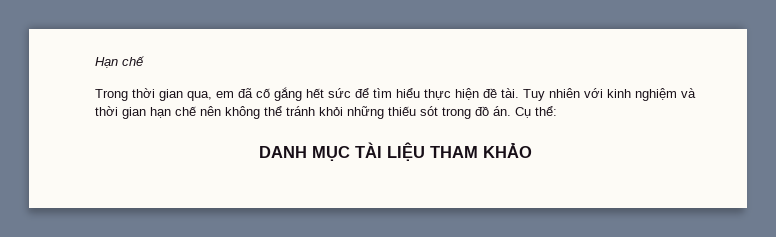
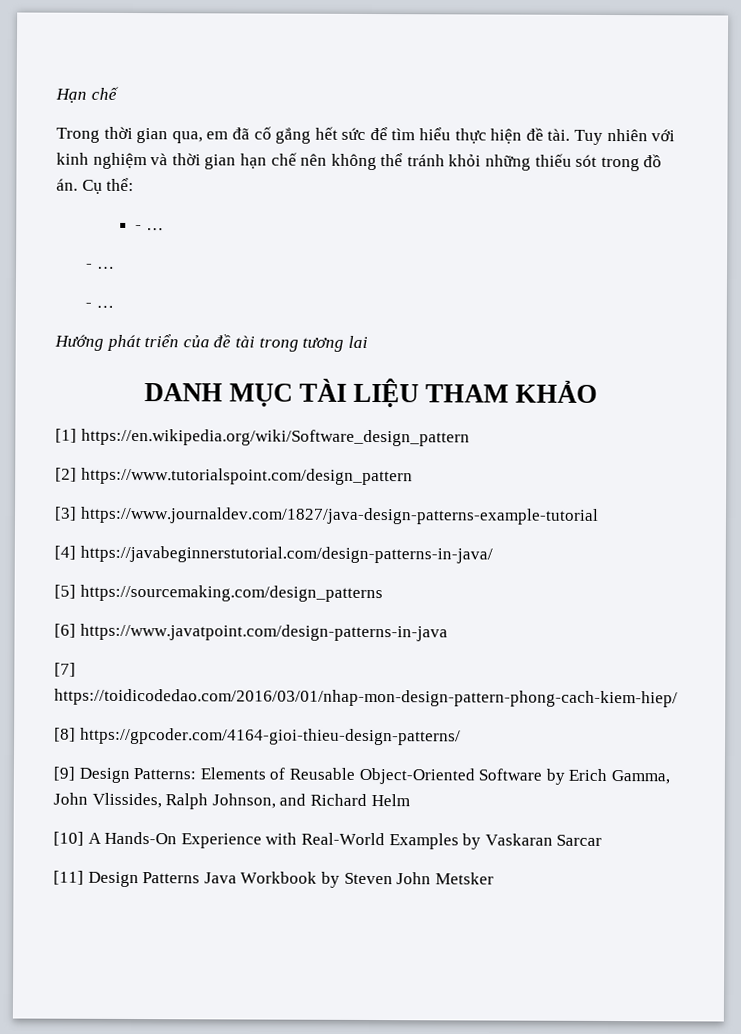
  Cụ thể:
+ - …
+ - …
+ - …
+ Hướng phát triển của đề tài trong tương lai
+ [1] https://en.wikipedia.org/wiki/Software_design_pattern
+ [2] https://www.tutorialspoint.com/design_pattern
+ [3] https://www.journaldev.com/1827/java-design-patterns-example-tutorial
+ [4] https://javabeginnerstutorial.com/design-patterns-in-java/
+ [5] https://sourcemaking.com/design_patterns
+ [6] https://www.javatpoint.com/design-patterns-in-java
+ [7] https://toidicodedao.com/2016/03/01/nhap-mon-design-pattern-phong-cach-kiem-hiep/
+ [8] https://gpcoder.com/4164-gioi-thieu-design-patterns/
+ [9] Design Patterns: Elements of Reusable Object-Oriented Software by Erich Gamma, John Vlissides, Ralph Johnson, and Richard Helm
+ [10] A Hands-On Experience with Real-World Examples by Vaskaran Sarcar
+ [11] Design Patterns Java Workbook by Steven John Metsker

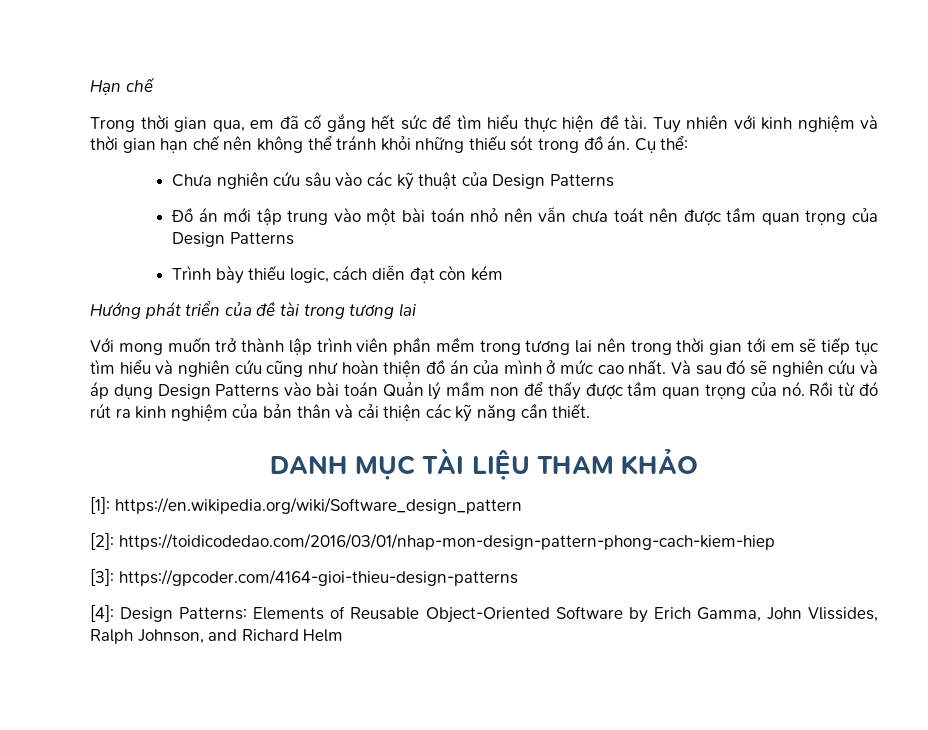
  Cụ thể:
- - …
- - …
- - …
+ Chưa nghiên cứu sâu vào các kỹ thuật của Design Patterns
+ Đồ án mới tập trung vào một bài toán nhỏ nên vẫn chưa toát nên được tầm quan trọng của Design Patterns
+ Trình bày thiếu logic, cách diễn đạt còn kém
+ Với mong muốn trở thành lập trình viên phần mềm trong tương lai nên trong thời gian tới em sẽ tiếp tục tìm hiểu và nghiên cứu cũng như hoàn thiện đồ án của mình ở mức cao nhất. Và sau đó sẽ nghiên cứu và áp dụng Design Patterns vào bài toán Quản lý mầm non để thấy được tầm quan trọng của nó. Rồi từ đó rút ra kinh nghiệm của bản thân và cải thiện các kỹ năng cần thiết.
- [1] https://en.wikipedia.org/wiki/Software_design_pattern
+ [1]: https://en.wikipedia.org/wiki/Software_design_pattern
- [2] https://www.tutorialspoint.com/design_pattern
- [3] https://www.journaldev.com/1827/java-design-patterns-example-tutorial
- [4] https://javabeginnerstutorial.com/design-patterns-in-java/
- [5] https://sourcemaking.com/design_patterns
- [6] https://www.javatpoint.com/design-patterns-in-java
- [7] https://toidicodedao.com/2016/03/01/nhap-mon-design-pattern-phong-cach-kiem-hiep/
- [8] https://gpcoder.com/4164-gioi-thieu-design-patterns/
- [9] Design Patterns: Elements of Reusable Object-Oriented Software by Erich Gamma, John Vlissides, Ralph Johnson, and Richard Helm
+ [2]: https://toidicodedao.com/2016/03/01/nhap-mon-design-pattern-phong-cach-kiem-hiep
+ [3]: https://gpcoder.com/4164-gioi-thieu-design-patterns
+ [4]: Design Patterns: Elements of Reusable Object-Oriented Software by Erich Gamma, John Vlissides, Ralph Johnson, and Richard Helm
- [10] A Hands-On Experience with Real-World Examples by Vaskaran Sarcar
- [11] Design Patterns Java Workbook by Steven John Metsker

